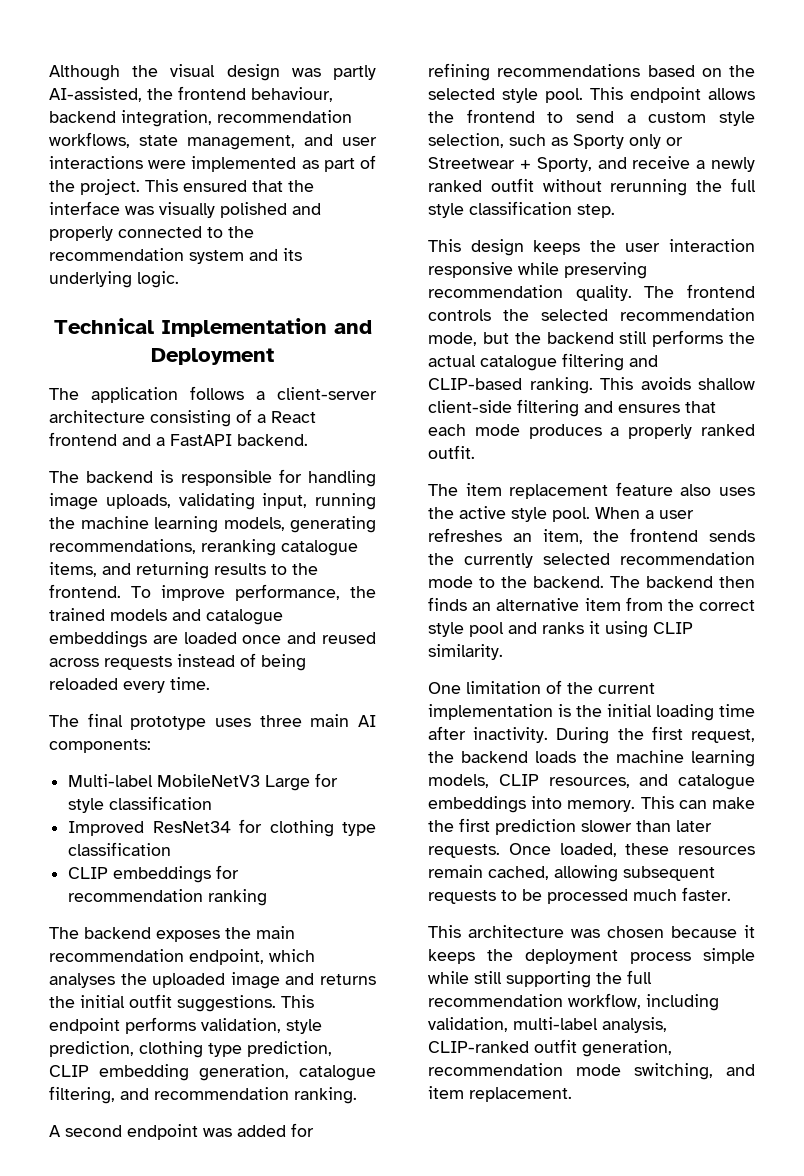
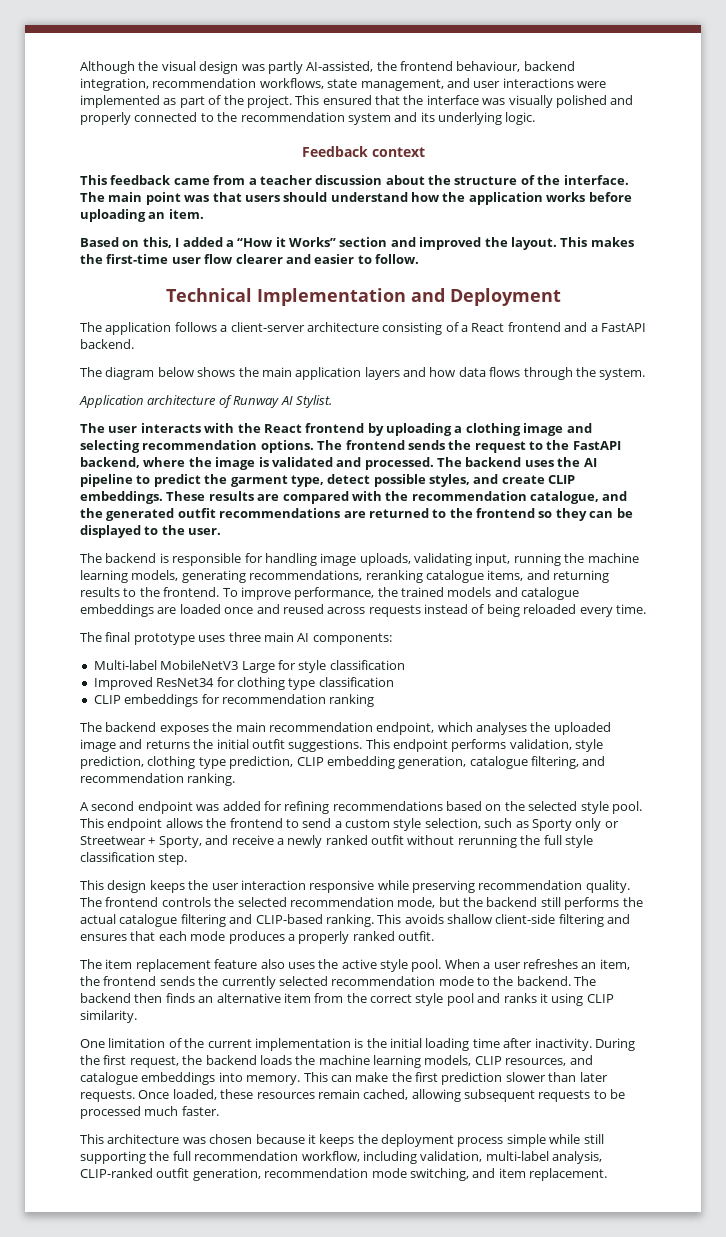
+ Feedback context
+ This feedback came from a teacher discussion about the structure of the interface. The main point was that users should understand how the application works before uploading an item.
+ Based on this, I added a “How it Works” section and improved the layout. This makes the first-time user flow clearer and easier to follow.
+ The diagram below shows the main application layers and how data flows through the system.
+ Application architecture of Runway AI Stylist.
+ The user interacts with the React frontend by uploading a clothing image and selecting recommendation options. The frontend sends the request to the FastAPI backend, where the image is validated and processed. The backend uses the AI pipeline to predict the garment type, detect possible styles, and create CLIP embeddings. These results are compared with the recommendation catalogue, and the generated outfit recommendations are returned to the frontend so they can be displayed to the user.

